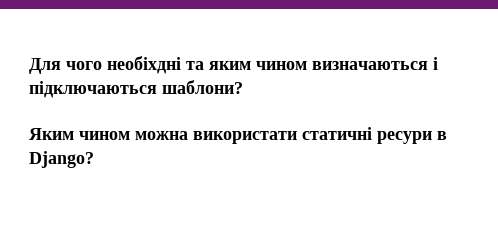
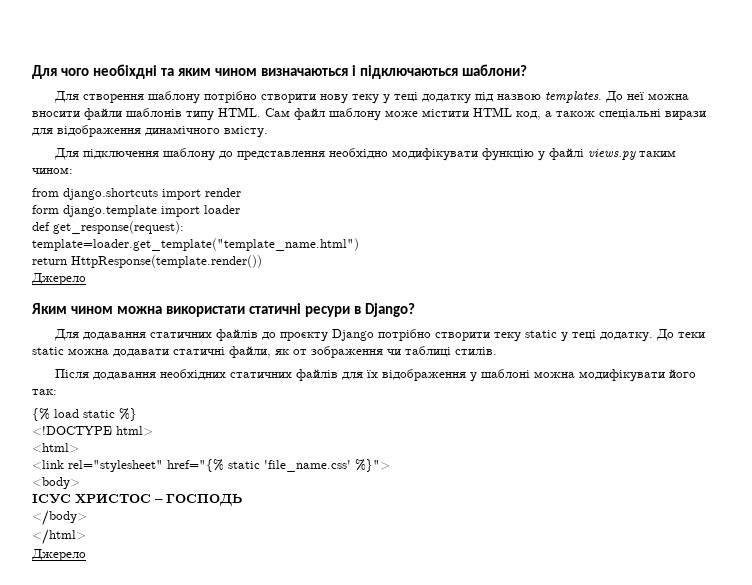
+ Для створення шаблону потрібно створити нову теку у теці додатку під назвою templates. До неї можна вносити файли шаблонів типу HTML. Сам файл шаблону може містити HTML код, а також спеціальні вирази для відображення динамічного вмісту.
+ Для підключення шаблону до представлення необхідно модифікувати функцію у файлі views.py таким чином:
+ from django.shortcuts import render
+ form django.template import loader
+ def get_response(request):
+ template=loader.get_template("template_name.html")
+ return HttpResponse(template.render())
+ Джерело
+ Для додавання статичних файлів до проєкту Django потрібно створити теку static у теці додатку. До теки static можна додавати статичні файли, як от зображення чи таблиці стилів.
+ Після додавання необхідних статичних файлів для їх відображення у шаблоні можна модифікувати його так:
+ {% load static %}
+ <!DOCTYPE html>
+ <html>
+ <link rel="stylesheet" href="{% static 'file_name.css' %}">
+ <body>
+ ІСУС ХРИСТОС – ГОСПОДЬ
+ </body>
+ </html>
+ Джерело

